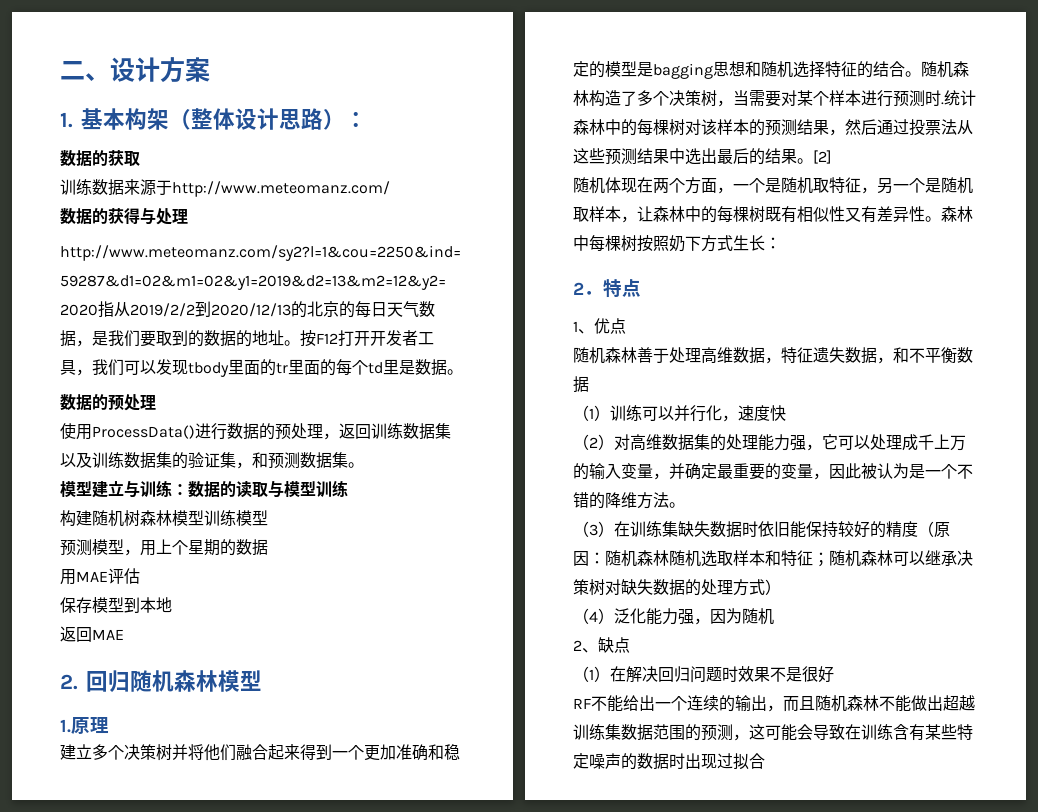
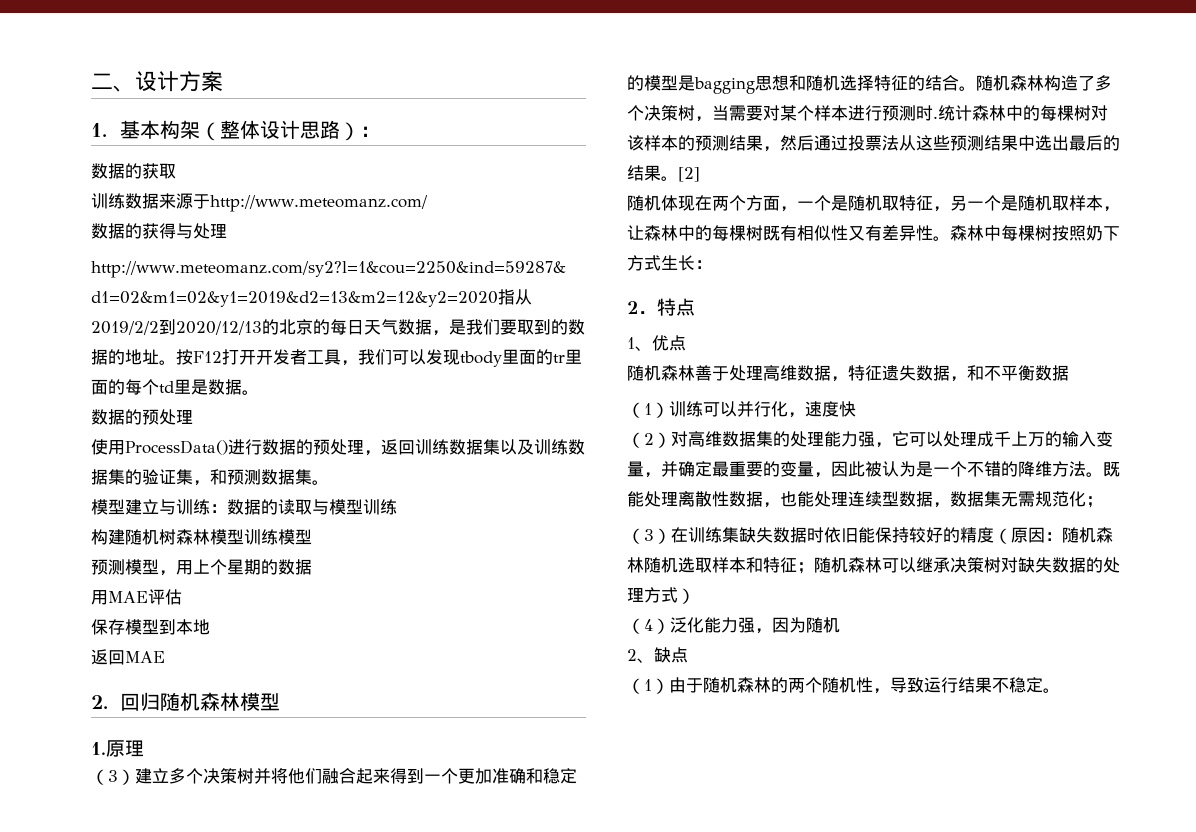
- 建立多个决策树并将他们融合起来得到一个更加准确和稳定的模型是bagging思想和随机选择特征的结合。
+ （3）建立多个决策树并将他们融合起来得到一个更加准确和稳定的模型是bagging思想和随机选择特征的结合。
+ 既能处理离散性数据，也能处理连续型数据，数据集无需规范化；
- （1）在解决回归问题时效果不是很好
- RF不能给出一个连续的输出，而且随机森林不能做出超越训练集数据范围的预测，这可能会导致在训练含有某些特定噪声的数据时出现过拟合
+ （1）由于随机森林的两个随机性，导致运行结果不稳定。

